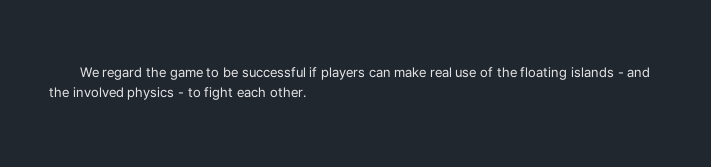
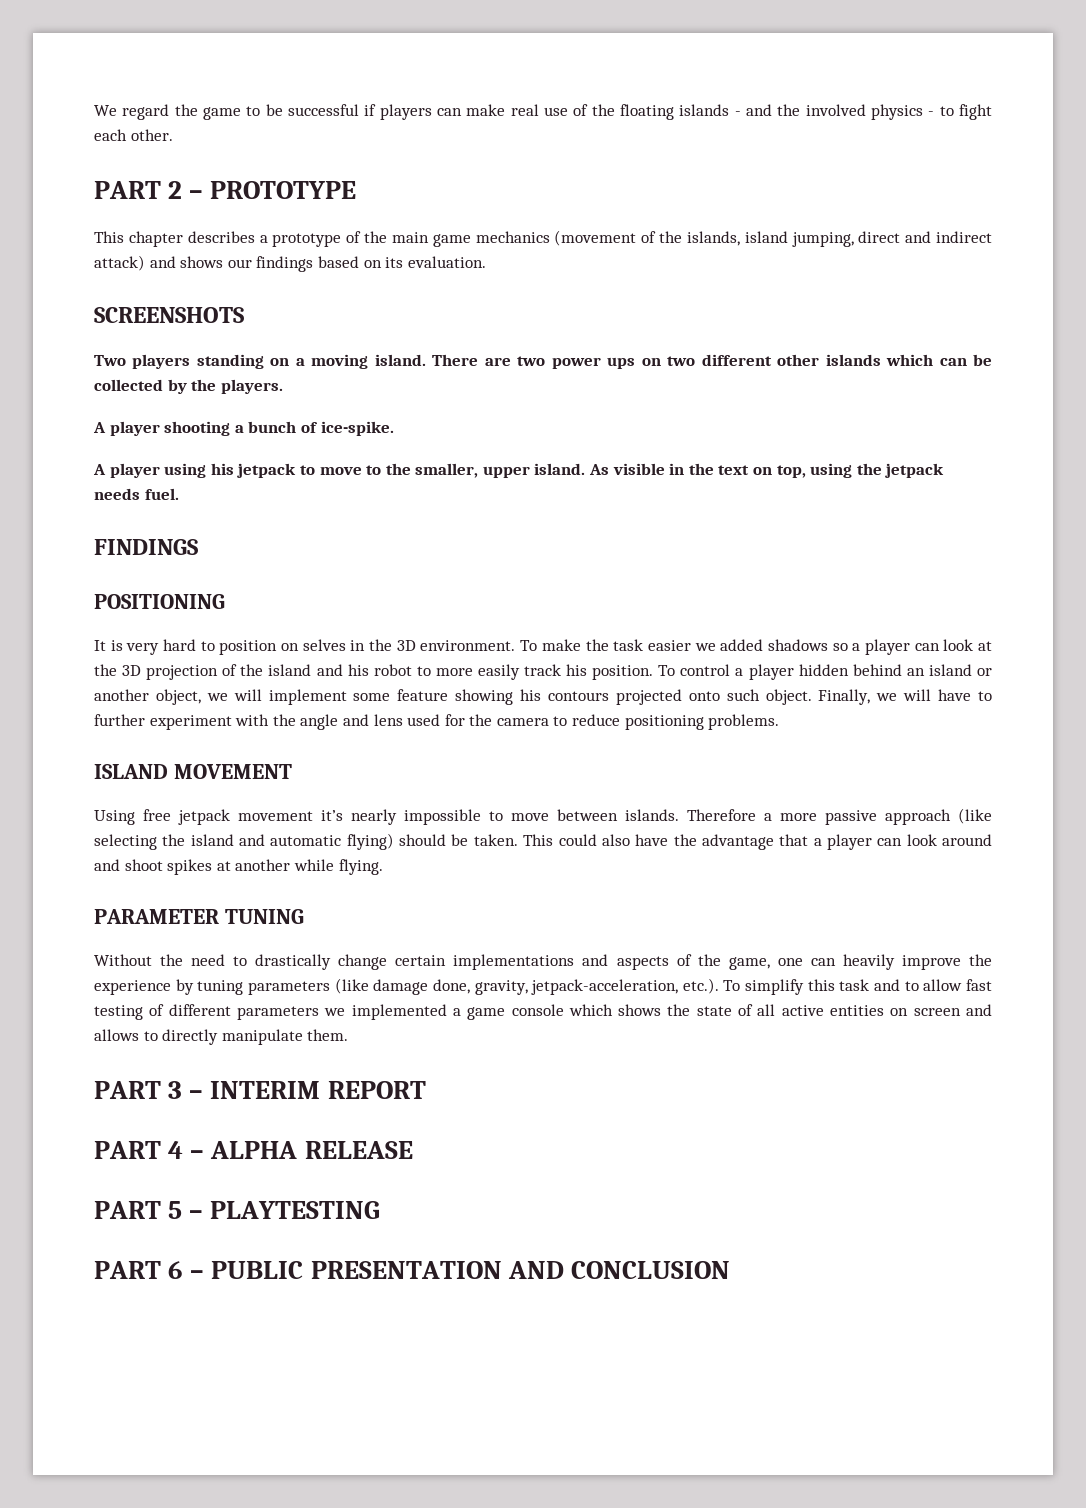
+ PART 2 – PROTOTYPE
+ This chapter describes a prototype of the main game mechanics (movement of the islands, island jumping, direct and indirect attack) and shows our findings based on its evaluation.
+ SCREENSHOTS
+ Two players standing on a moving island. There are two power ups on two different other islands which can be collected by the players.
+ A player shooting a bunch of ice-spike.
+ A player using his jetpack to move to the smaller, upper island. As visible in the text on top, using the jetpack needs fuel.
+ FINDINGS
+ POSITIONING
+ It is very hard to position on selves in the 3D environment. To make the task easier we added shadows so a player can look at the 3D projection of the island and his robot to more easily track his position. To control a player hidden behind an island or another object, we will implement some feature showing his contours projected onto such object. Finally, we will have to further experiment with the angle and lens used for the camera to reduce positioning problems.
+ ISLAND MOVEMENT
+ Using free jetpack movement it’s nearly impossible to move between islands. Therefore a more passive approach (like selecting the island and automatic flying) should be taken. This could also have the advantage that a player can look around and shoot spikes at another while flying.
+ PARAMETER TUNING
+ Without the need to drastically change certain implementations and aspects of the game, one can heavily improve the experience by tuning parameters (like damage done, gravity, jetpack-acceleration, etc.). To simplify this task and to allow fast testing of different parameters we implemented a game console which shows the state of all active entities on screen and allows to directly manipulate them.
+ PART 3 – INTERIM REPORT
+ PART 4 – ALPHA RELEASE
+ PART 5 – PLAYTESTING
+ PART 6 – PUBLIC PRESENTATION AND CONCLUSION

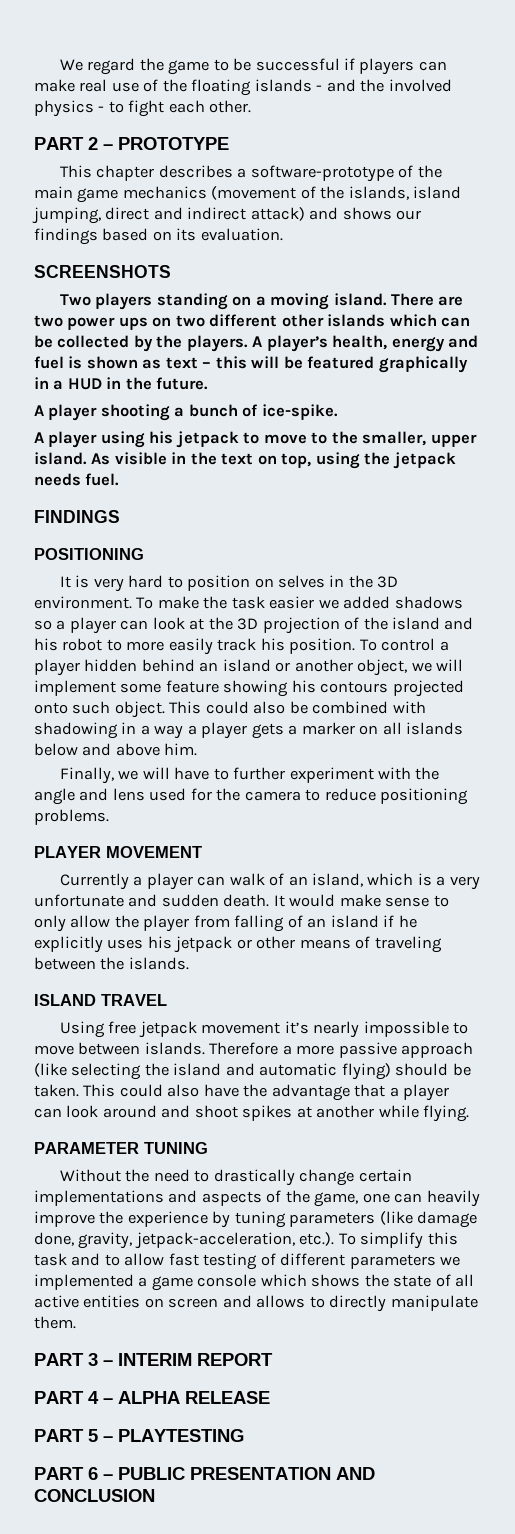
- This chapter describes a prototype of the main game mechanics (movement of the islands, island jumping, direct and indirect attack) and shows our findings based on its evaluation.
+ This chapter describes a software-prototype of the main game mechanics (movement of the islands, island jumping, direct and indirect attack) and shows our findings based on its evaluation.
+ A player’s health, energy and fuel is shown as text – this will be featured graphically in a HUD in the future.
- To control a player hidden behind an island or another object, we will implement some feature showing his contours projected onto such object. Finally, we will have to further experiment with the angle and lens used for the camera to reduce positioning problems.
+ To control a player hidden behind an island or another object, we will implement some feature showing his contours projected onto such object. This could also be combined with shadowing in a way a player gets a marker on all islands below and above him.
+ Finally, we will have to further experiment with the angle and lens used for the camera to reduce positioning problems.
+ PLAYER MOVEMENT
+ Currently a player can walk of an island, which is a very unfortunate and sudden death. It would make sense to only allow the player from falling of an island if he explicitly uses his jetpack or other means of traveling between the islands.
- ISLAND MOVEMENT
+ ISLAND TRAVEL

